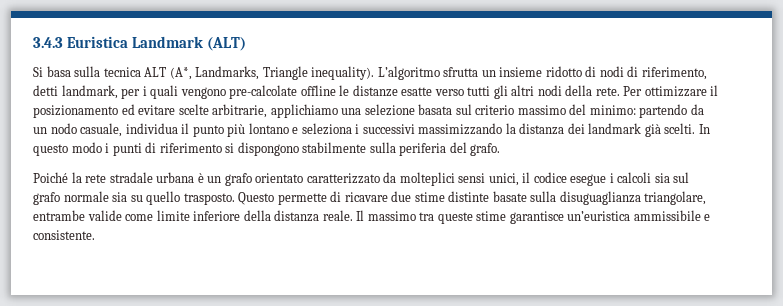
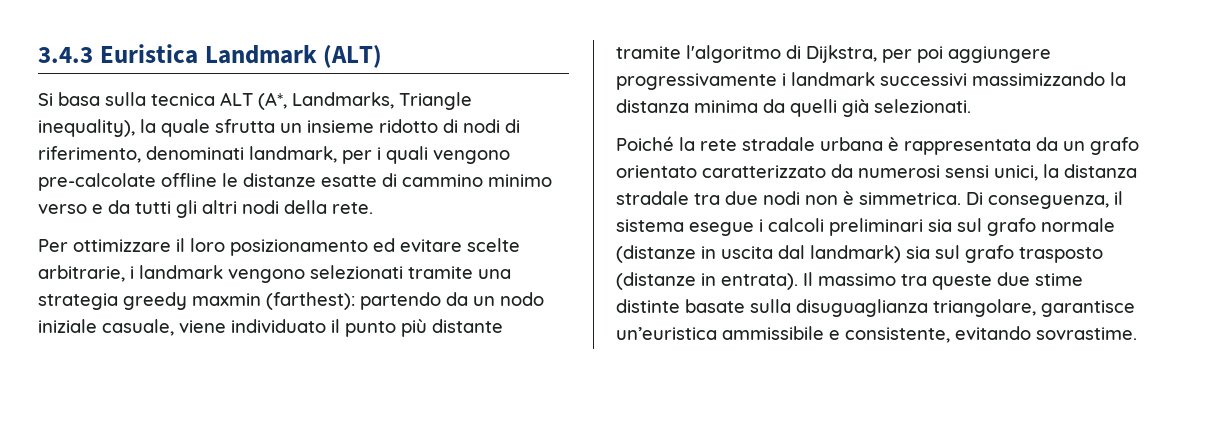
- Si basa sulla tecnica ALT (A*, Landmarks, Triangle inequality). L’algoritmo sfrutta un insieme ridotto di nodi di riferimento, detti landmark, per i quali vengono pre-calcolate offline le distanze esatte verso tutti gli altri nodi della rete. Per ottimizzare il posizionamento ed evitare scelte arbitrarie, applichiamo una selezione basata sul criterio massimo del minimo: partendo da un nodo casuale, individua il punto più lontano e seleziona i successivi massimizzando la distanza dei landmark già scelti. In questo modo i punti di riferimento si dispongono stabilmente sulla periferia del grafo.
+ Si basa sulla tecnica ALT (A*, Landmarks, Triangle inequality), la quale sfrutta un insieme ridotto di nodi di riferimento, denominati landmark, per i quali vengono pre-calcolate offline le distanze esatte di cammino minimo verso e da tutti gli altri nodi della rete.
+ Per ottimizzare il loro posizionamento ed evitare scelte arbitrarie, i landmark vengono selezionati tramite una strategia greedy maxmin (farthest): partendo da un nodo iniziale casuale, viene individuato il punto più distante tramite l'algoritmo di Dijkstra, per poi aggiungere progressivamente i landmark successivi massimizzando la distanza minima da quelli già selezionati.
- Poiché la rete stradale urbana è un grafo orientato caratterizzato da molteplici sensi unici, il codice esegue i calcoli sia sul grafo normale sia su quello trasposto. Questo permette di ricavare due stime distinte basate sulla disuguaglianza triangolare, entrambe valide come limite inferiore della distanza reale. Il massimo tra queste stime garantisce un’euristica ammissibile e consistente.
+ Poiché la rete stradale urbana è rappresentata da un grafo orientato caratterizzato da numerosi sensi unici, la distanza stradale tra due nodi non è simmetrica. Di conseguenza, il sistema esegue i calcoli preliminari sia sul grafo normale (distanze in uscita dal landmark) sia sul grafo trasposto (distanze in entrata). Il massimo tra queste due stime distinte basate sulla disuguaglianza triangolare, garantisce un’euristica ammissibile e consistente, evitando sovrastime.

